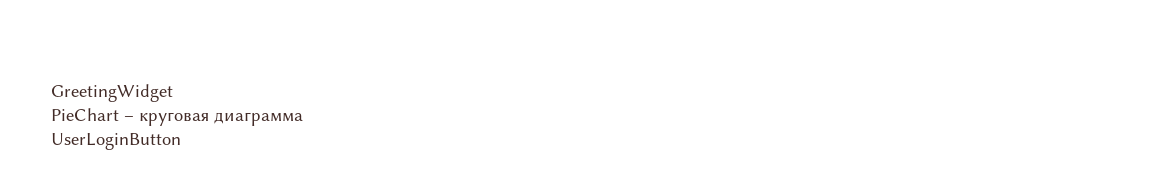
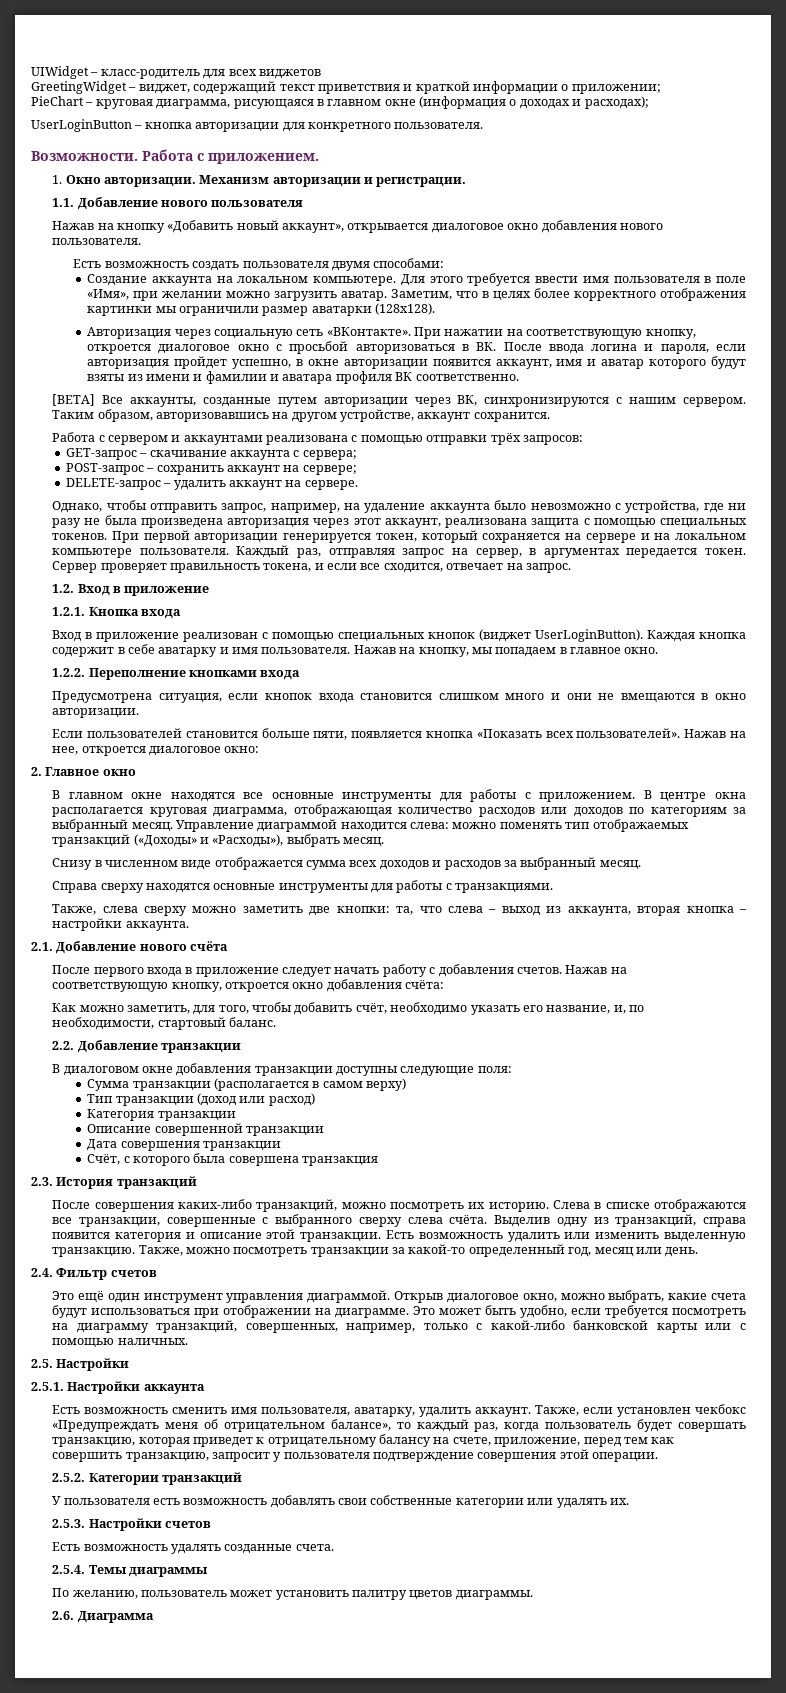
- GreetingWidget
- PieChart – круговая диаграмма
- UserLoginButton
+ UIWidget – класс-родитель для всех виджетов
+ GreetingWidget – виджет, содержащий текст приветствия и краткой информации о приложении;
+ PieChart – круговая диаграмма, рисующаяся в главном окне (информация о доходах и расходах);
+ UserLoginButton – кнопка авторизации для конкретного пользователя.
+ Возможности. Работа с приложением.
+ 1. Окно авторизации. Механизм авторизации и регистрации.
+ 1.1. Добавление нового пользователя
+ Нажав на кнопку «Добавить новый аккаунт», открывается диалоговое окно добавления нового пользователя.
+ Есть возможность создать пользователя двумя способами:
+ Создание аккаунта на локальном компьютере. Для этого требуется ввести имя пользователя в поле «Имя», при желании можно загрузить аватар. Заметим, что в целях более корректного отображения картинки мы ограничили размер аватарки (128x128).
+ Авторизация через социальную сеть «ВКонтакте». При нажатии на соответствующую кнопку, откроется диалоговое окно с просьбой авторизоваться в ВК. После ввода логина и пароля, если авторизация пройдет успешно, в окне авторизации появится аккаунт, имя и аватар которого будут взяты из имени и фамилии и аватара профиля ВК соответственно.
+ [BETA] Все аккаунты, созданные путем авторизации через ВК, синхронизируются с нашим сервером. Таким образом, авторизовавшись на другом устройстве, аккаунт сохранится.
+ Работа с сервером и аккаунтами реализована с помощью отправки трёх запросов:
+ GET-запрос – скачивание аккаунта с сервера;
+ POST-запрос – сохранить аккаунт на сервере;
+ DELETE-запрос – удалить аккаунт на сервере.
+ Однако, чтобы отправить запрос, например, на удаление аккаунта было невозможно с устройства, где ни разу не была произведена авторизация через этот аккаунт, реализована защита с помощью специальных токенов. При первой авторизации генерируется токен, который сохраняется на сервере и на локальном компьютере пользователя. Каждый раз, отправляя запрос на сервер, в аргументах передается токен. Сервер проверяет правильность токена, и если все сходится, отвечает на запрос.
+ 1.2. Вход в приложение
+ 1.2.1. Кнопка входа
+ Вход в приложение реализован с помощью специальных кнопок (виджет UserLoginButton). Каждая кнопка содержит в себе аватарку и имя пользователя. Нажав на кнопку, мы попадаем в главное окно.
+ 1.2.2. Переполнение кнопками входа
+ Предусмотрена ситуация, если кнопок входа становится слишком много и они не вмещаются в окно авторизации.
+ Если пользователей становится больше пяти, появляется кнопка «Показать всех пользователей». Нажав на нее, откроется диалоговое окно:
+ 2. Главное окно
+ В главном окне находятся все основные инструменты для работы с приложением. В центре окна располагается круговая диаграмма, отображающая количество расходов или доходов по категориям за выбранный месяц. Управление диаграммой находится слева: можно поменять тип отображаемых транзакций («Доходы» и «Расходы»), выбрать месяц.
+ Снизу в численном виде отображается сумма всех доходов и расходов за выбранный месяц.
+ Справа сверху находятся основные инструменты для работы с транзакциями.
+ Также, слева сверху можно заметить две кнопки: та, что слева – выход из аккаунта, вторая кнопка – настройки аккаунта.
+ 2.1. Добавление нового счёта
+ После первого входа в приложение следует начать работу с добавления счетов. Нажав на соответствующую кнопку, откроется окно добавления счёта:
+ Как можно заметить, для того, чтобы добавить счёт, необходимо указать его название, и, по необходимости, стартовый баланс.
+ 2.2. Добавление транзакции
+ В диалоговом окне добавления транзакции доступны следующие поля:
+ Сумма транзакции (располагается в самом верху)
+ Тип транзакции (доход или расход)
+ Категория транзакции
+ Описание совершенной транзакции
+ Дата совершения транзакции
+ Счёт, с которого была совершена транзакция
+ 2.3. История транзакций
+ После совершения каких-либо транзакций, можно посмотреть их историю. Слева в списке отображаются все транзакции, совершенные с выбранного сверху слева счёта. Выделив одну из транзакций, справа появится категория и описание этой транзакции. Есть возможность удалить или изменить выделенную транзакцию. Также, можно посмотреть транзакции за какой-то определенный год, месяц или день.
+ 2.4. Фильтр счетов
+ Это ещё один инструмент управления диаграммой. Открыв диалоговое окно, можно выбрать, какие счета будут использоваться при отображении на диаграмме. Это может быть удобно, если требуется посмотреть на диаграмму транзакций, совершенных, например, только с какой-либо банковской карты или с помощью наличных.
+ 2.5. Настройки
+ 2.5.1. Настройки аккаунта
+ Есть возможность сменить имя пользователя, аватарку, удалить аккаунт. Также, если установлен чекбокс «Предупреждать меня об отрицательном балансе», то каждый раз, когда пользователь будет совершать транзакцию, которая приведет к отрицательному балансу на счете, приложение, перед тем как совершить транзакцию, запросит у пользователя подтверждение совершения этой операции.
+ 2.5.2. Категории транзакций
+ У пользователя есть возможность добавлять свои собственные категории или удалять их.
+ 2.5.3. Настройки счетов
+ Есть возможность удалять созданные счета.
+ 2.5.4. Темы диаграммы
+ По желанию, пользователь может установить палитру цветов диаграммы.
+ 2.6. Диаграмма

